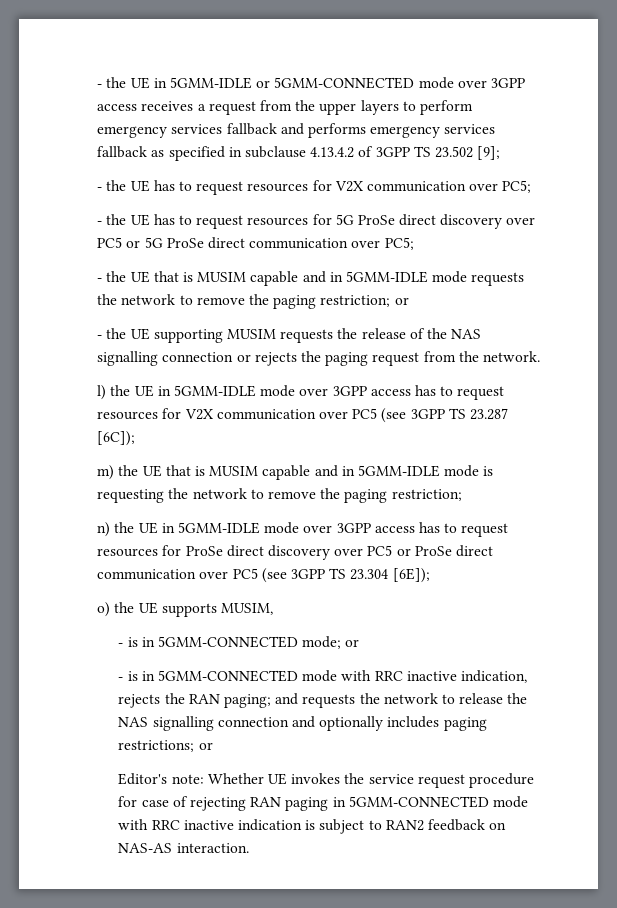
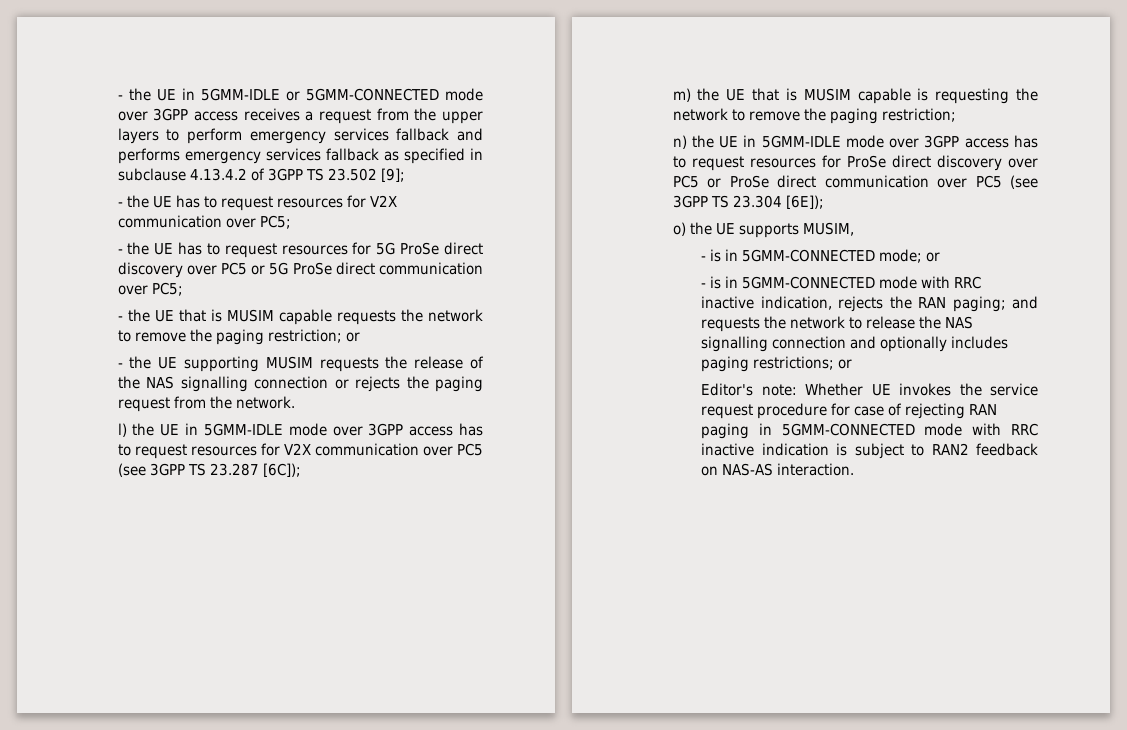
- - the UE that is MUSIM capable and in 5GMM-IDLE mode requests the network to remove the paging restriction; or
+ - the UE that is MUSIM capable requests the network to remove the paging restriction; or
- m) the UE that is MUSIM capable and in 5GMM-IDLE mode is requesting the network to remove the paging restriction;
+ m) the UE that is MUSIM capable is requesting the network to remove the paging restriction;

